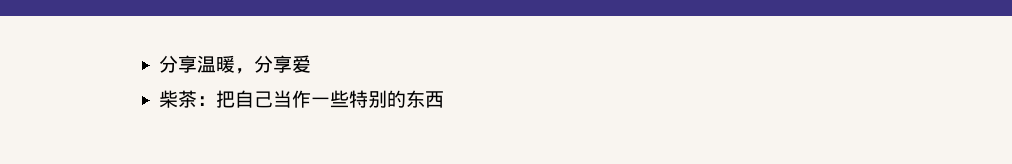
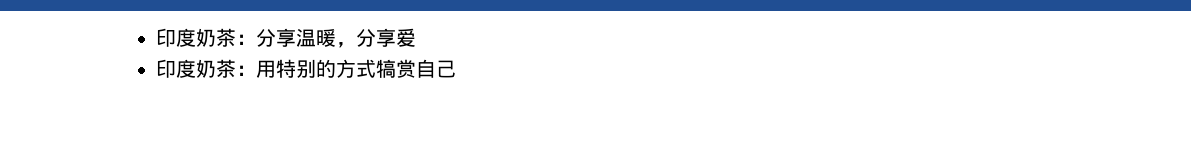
- 分享温暖，分享爱
+ 印度奶茶：分享温暖，分享爱
- 柴茶：把自己当作一些特别的东西
+ 印度奶茶：用特别的方式犒赏自己

